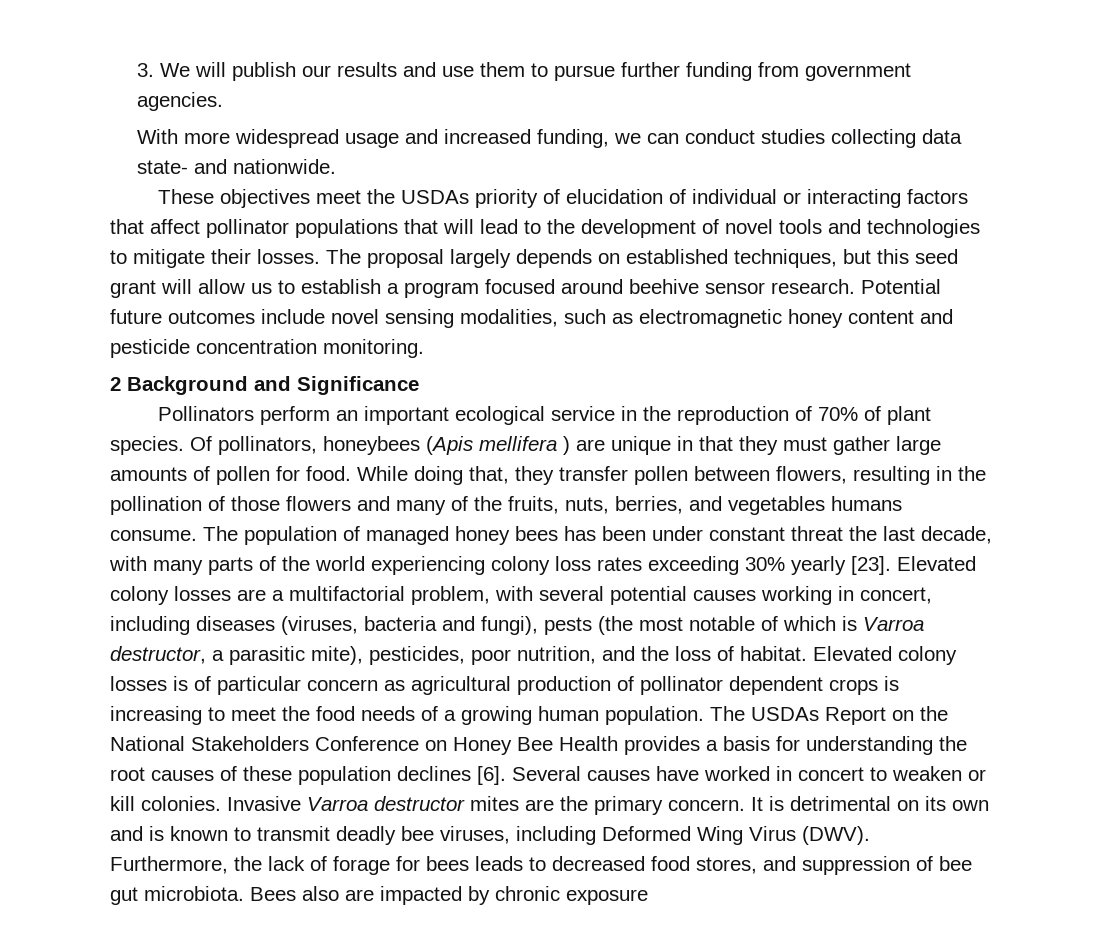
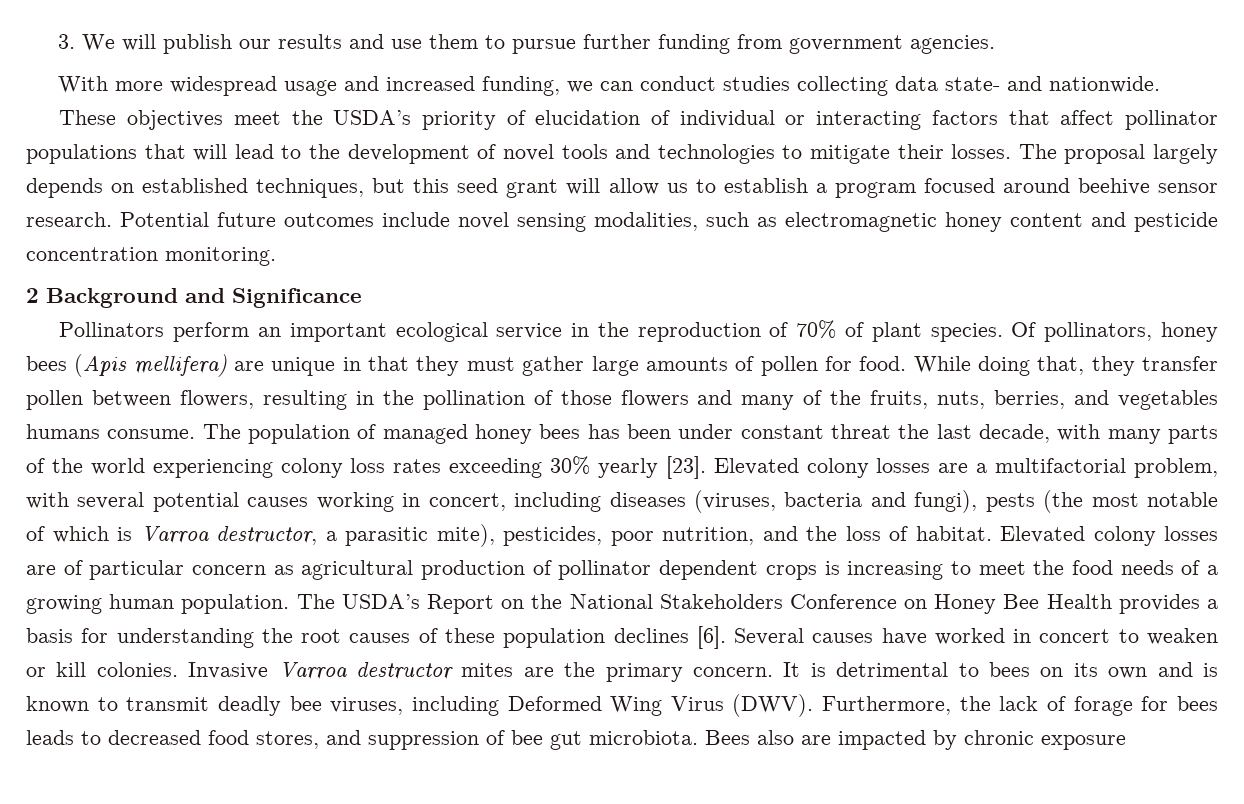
- These objectives meet the USDAs priority of elucidation of individual or interacting factors that affect pollinator populations that will lead to the development of novel tools and technologies to mitigate their losses.
+ These objectives meet the USDA’s priority of elucidation of individual or interacting factors that affect pollinator populations that will lead to the development of novel tools and technologies to mitigate their losses.
- Of pollinators, honeybees (Apis mellifera ) are unique in that they must gather large amounts of pollen for food.
+ Of pollinators, honey bees (Apis mellifera) are unique in that they must gather large amounts of pollen for food.
- Elevated colony losses is of particular concern as agricultural production of pollinator dependent crops is increasing to meet the food needs of a growing human population.
+ Elevated colony losses are of particular concern as agricultural production of pollinator dependent crops is increasing to meet the food needs of a growing human population.
- The USDAs Report on the National Stakeholders Conference on Honey Bee Health provides a basis for understanding the root causes of these population declines [6].
+ The USDA’s Report on the National Stakeholders Conference on Honey Bee Health provides a basis for understanding the root causes of these population declines [6].
- It is detrimental on its own and is known to transmit deadly bee viruses, including Deformed Wing Virus (DWV).
+ It is detrimental to bees on its own and is known to transmit deadly bee viruses, including Deformed Wing Virus (DWV).

